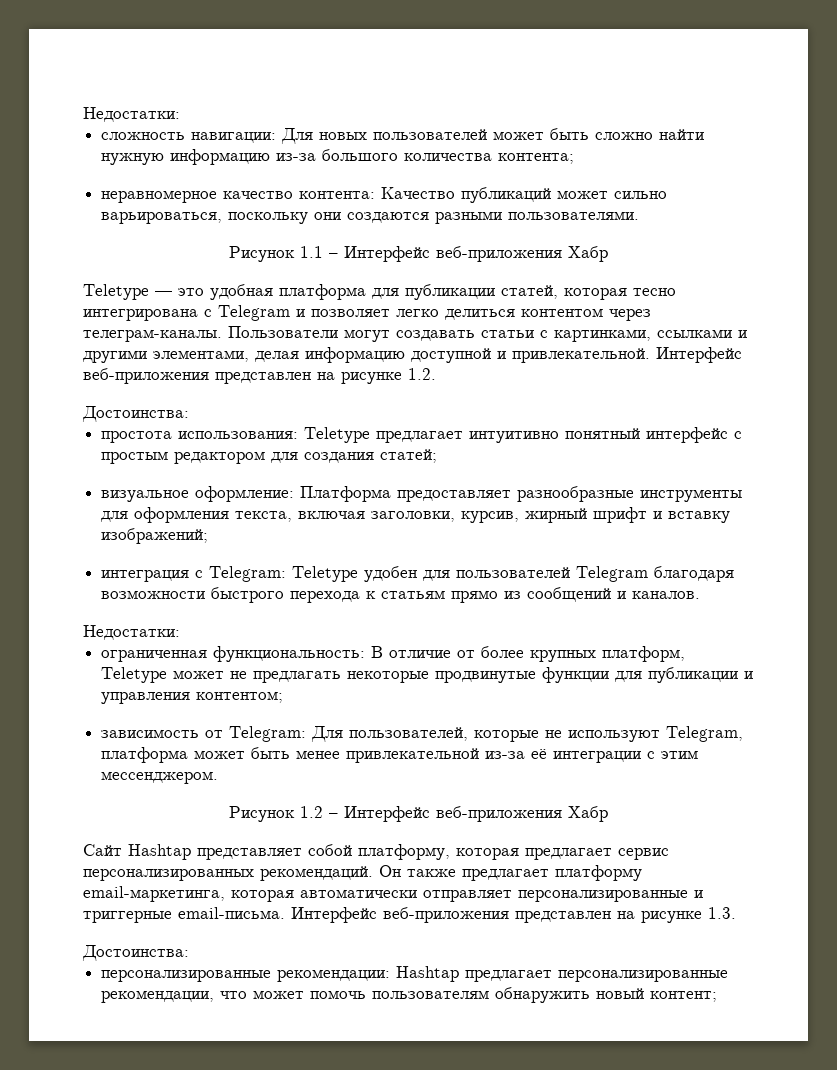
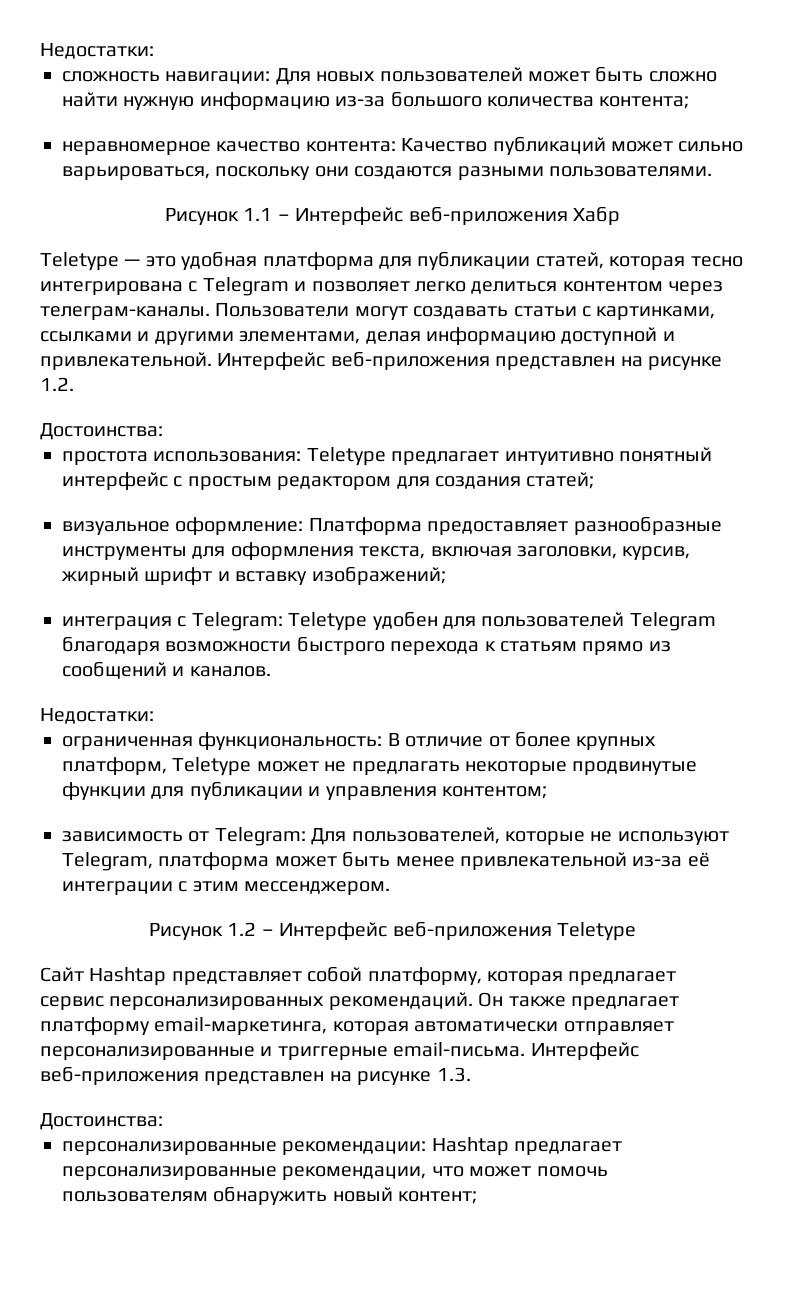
- Рисунок 1.2 – Интерфейс веб-приложения Хабр
+ Рисунок 1.2 – Интерфейс веб-приложения Teletype

